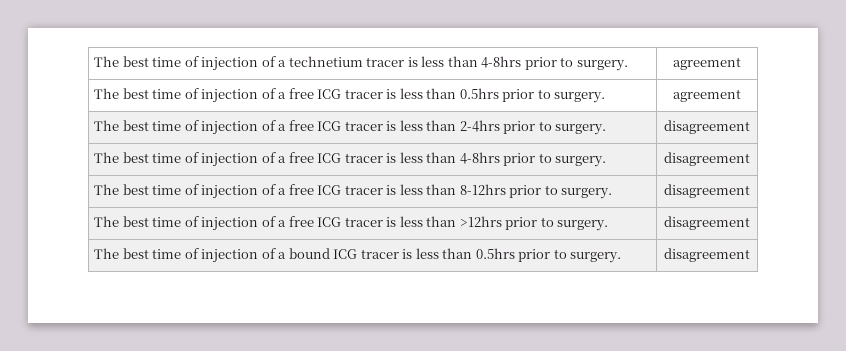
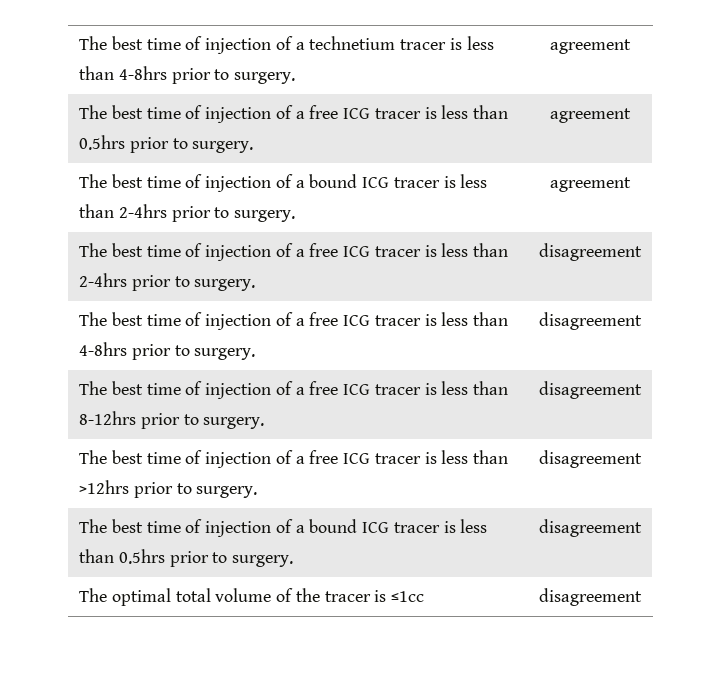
+ The best time of injection of a bound ICG tracer is less than 2-4hrs prior to surgery. | agreement
+ The optimal total volume of the tracer is ≤1cc | disagreement

